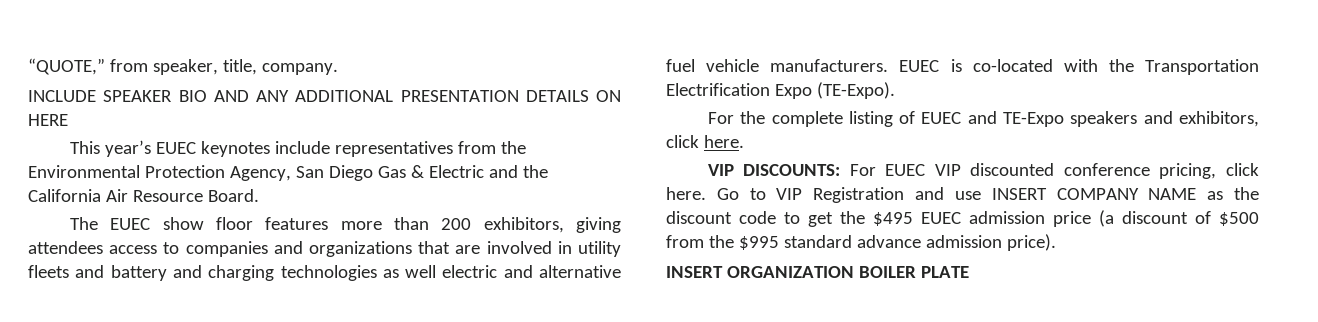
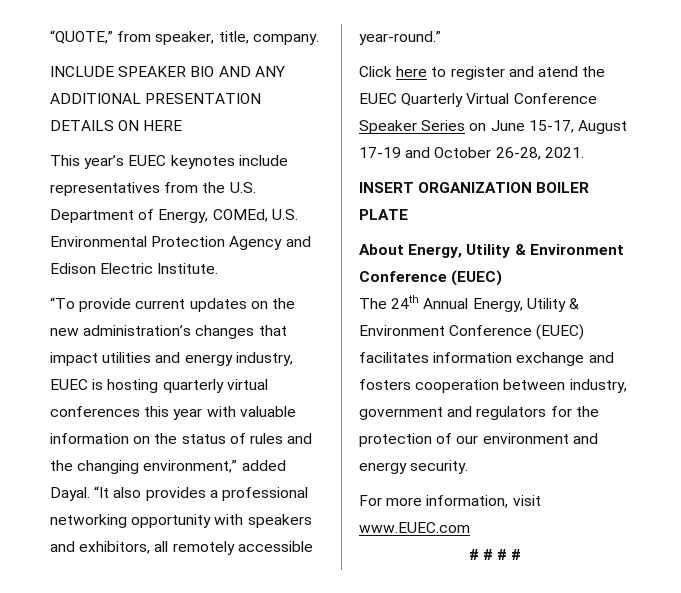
- This year’s EUEC keynotes include representatives from the Environmental Protection Agency, San Diego Gas & Electric and the California Air Resource Board.
- The EUEC show floor features more than 200 exhibitors, giving attendees access to companies and organizations that are involved in utility fleets and battery and charging technologies as well electric and alternative fuel vehicle manufacturers. EUEC is co-located with the Transportation Electrification Expo (TE-Expo).
- For the complete listing of EUEC and TE-Expo speakers and exhibitors, click here.
- VIP DISCOUNTS: For EUEC VIP discounted conference pricing, click here. Go to VIP Registration and use INSERT COMPANY NAME as the discount code to get the $495 EUEC admission price (a discount of $500 from the $995 standard advance admission price).
+ This year’s EUEC keynotes include representatives from the U.S. Department of Energy, COMEd, U.S. Environmental Protection Agency and Edison Electric Institute.
+ “To provide current updates on the new administration’s changes that impact utilities and energy industry, EUEC is hosting quarterly virtual conferences this year with valuable information on the status of rules and the changing environment,” added Dayal. “It also provides a professional networking opportunity with speakers and exhibitors, all remotely accessible year-round.”
+ Click here to register and atend the EUEC Quarterly Virtual Conference Speaker Series on June 15-17, August 17-19 and October 26-28, 2021.
  INSERT ORGANIZATION BOILER PLATE
+ About Energy, Utility & Environment Conference (EUEC)
+ The 24th Annual Energy, Utility & Environment Conference (EUEC) facilitates information exchange and fosters cooperation between industry, government and regulators for the protection of our environment and energy security.
+ For more information, visit www.EUEC.com
+ # # # #

